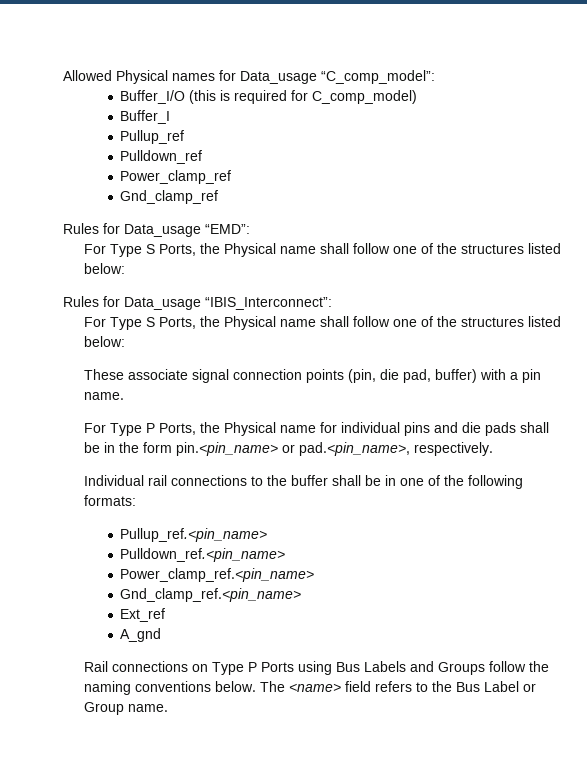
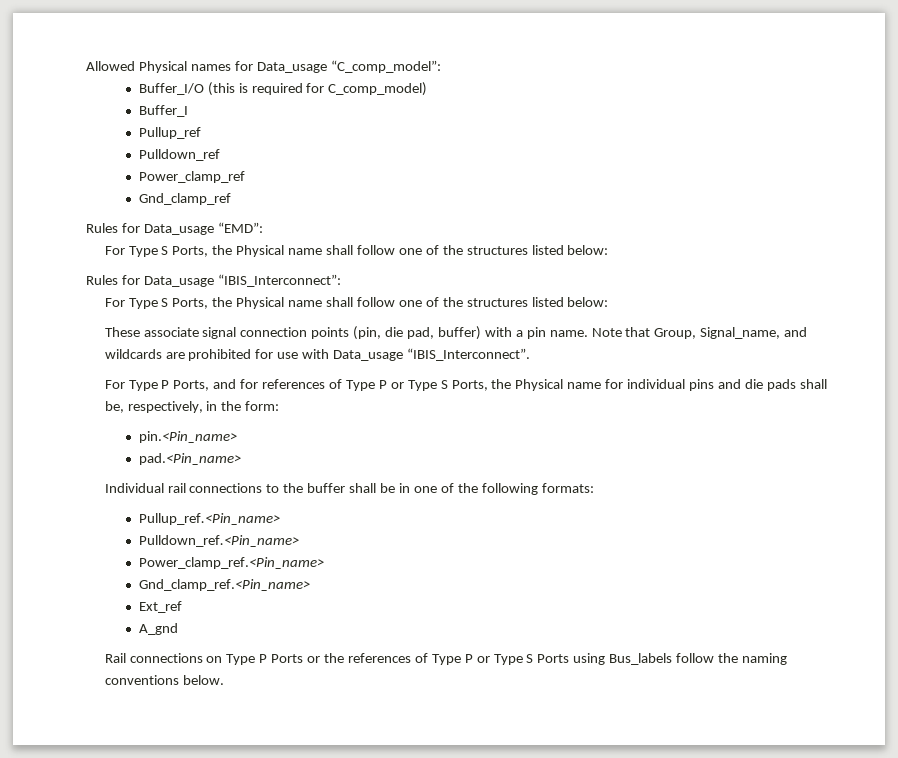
- These associate signal connection points (pin, die pad, buffer) with a pin name.
- For Type P Ports, the Physical name for individual pins and die pads shall be in the form pin.<pin_name> or pad.<pin_name>, respectively.
+ These associate signal connection points (pin, die pad, buffer) with a pin name. Note that Group, Signal_name, and wildcards are prohibited for use with Data_usage “IBIS_Interconnect”.
+ For Type P Ports, and for references of Type P or Type S Ports, the Physical name for individual pins and die pads shall be, respectively, in the form:
+ pin.<Pin_name>
+ pad.<Pin_name>
- Pullup_ref.<pin_name>
- Pulldown_ref.<pin_name>
- Power_clamp_ref.<pin_name>
- Gnd_clamp_ref.<pin_name>
+ Pullup_ref.<Pin_name>
+ Pulldown_ref.<Pin_name>
+ Power_clamp_ref.<Pin_name>
+ Gnd_clamp_ref.<Pin_name>
- Rail connections on Type P Ports using Bus Labels and Groups follow the naming conventions below. The <name> field refers to the Bus Label or Group name.
+ Rail connections on Type P Ports or the references of Type P or Type S Ports using Bus_labels follow the naming conventions below.

